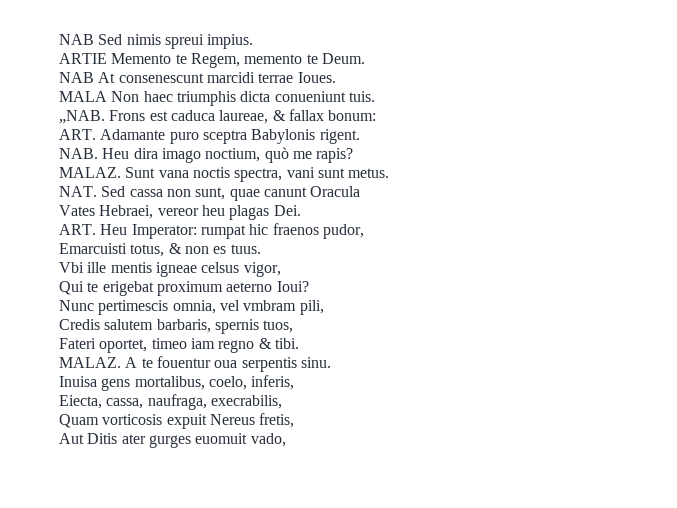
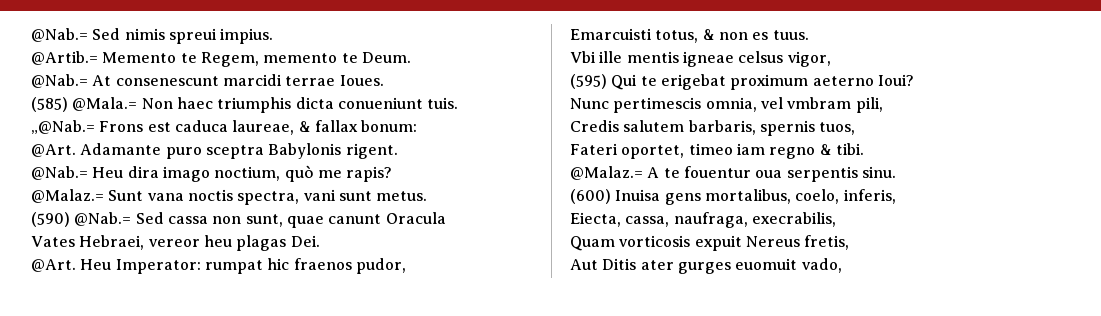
- NAB Sed nimis spreui impius.
+ @Nab.= Sed nimis spreui impius.
- ARTIE Memento te Regem, memento te Deum.
+ @Artib.= Memento te Regem, memento te Deum.
- NAB At consenescunt marcidi terrae Ioues.
+ @Nab.= At consenescunt marcidi terrae Ioues.
- MALA Non haec triumphis dicta conueniunt tuis.
+ (585) @Mala.= Non haec triumphis dicta conueniunt tuis.
- „NAB. Frons est caduca laureae, & fallax bonum:
+ „@Nab.= Frons est caduca laureae, & fallax bonum:
- ART. Adamante puro sceptra Babylonis rigent.
+ @Art. Adamante puro sceptra Babylonis rigent.
- NAB. Heu dira imago noctium, quò me rapis?
+ @Nab.= Heu dira imago noctium, quò me rapis?
- MALAZ. Sunt vana noctis spectra, vani sunt metus.
+ @Malaz.= Sunt vana noctis spectra, vani sunt metus.
- NAT. Sed cassa non sunt, quae canunt Oracula
+ (590) @Nab.= Sed cassa non sunt, quae canunt Oracula
- ART. Heu Imperator: rumpat hic fraenos pudor,
+ @Art. Heu Imperator: rumpat hic fraenos pudor,
- Qui te erigebat proximum aeterno Ioui?
+ (595) Qui te erigebat proximum aeterno Ioui?
- MALAZ. A te fouentur oua serpentis sinu.
+ @Malaz.= A te fouentur oua serpentis sinu.
- Inuisa gens mortalibus, coelo, inferis,
+ (600) Inuisa gens mortalibus, coelo, inferis,

